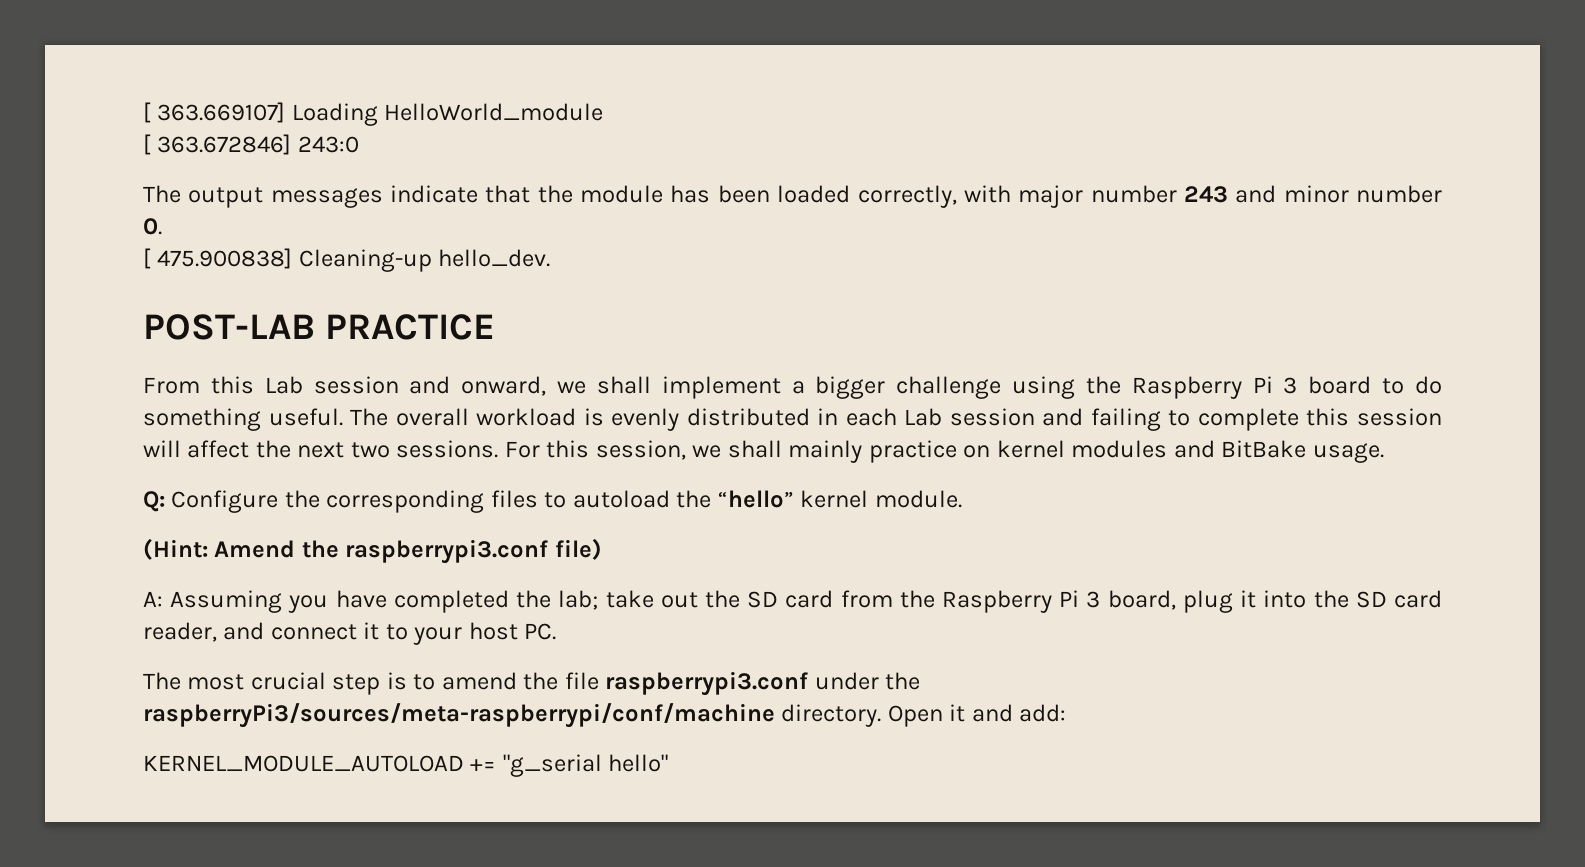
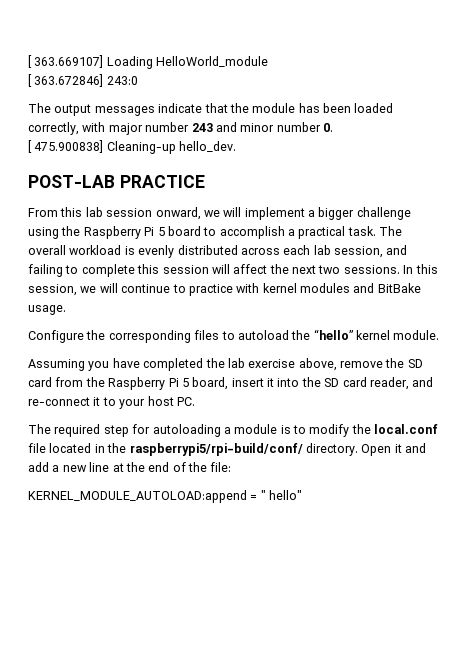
- From this Lab session and onward, we shall implement a bigger challenge using the Raspberry Pi 3 board to do something useful.
+ From this lab session onward, we will implement a bigger challenge using the Raspberry Pi 5 board to accomplish a practical task.
- The overall workload is evenly distributed in each Lab session and failing to complete this session will affect the next two sessions.
+ The overall workload is evenly distributed across each lab session, and failing to complete this session will affect the next two sessions.
- For this session, we shall mainly practice on kernel modules and BitBake usage.
+ In this session, we will continue to practice with kernel modules and BitBake usage.
- Q: Configure the corresponding files to autoload the “hello” kernel module.
+ Configure the corresponding files to autoload the “hello” kernel module.
- (Hint: Amend the raspberrypi3.conf file)
- A: Assuming you have completed the lab; take out the SD card from the Raspberry Pi 3 board, plug it into the SD card reader, and connect it to your host PC.
+ Assuming you have completed the lab exercise above, remove the SD card from the Raspberry Pi 5 board, insert it into the SD card reader, and re-connect it to your host PC.
- The most crucial step is to amend the file raspberrypi3.conf under the raspberryPi3/sources/meta-raspberrypi/conf/machine directory. Open it and add:
- KERNEL_MODULE_AUTOLOAD += "g_serial hello"
+ The required step for autoloading a module is to modify the local.conf file located in the raspberrypi5/rpi-build/conf/ directory. Open it and add a new line at the end of the file:
+ KERNEL_MODULE_AUTOLOAD:append = " hello"

